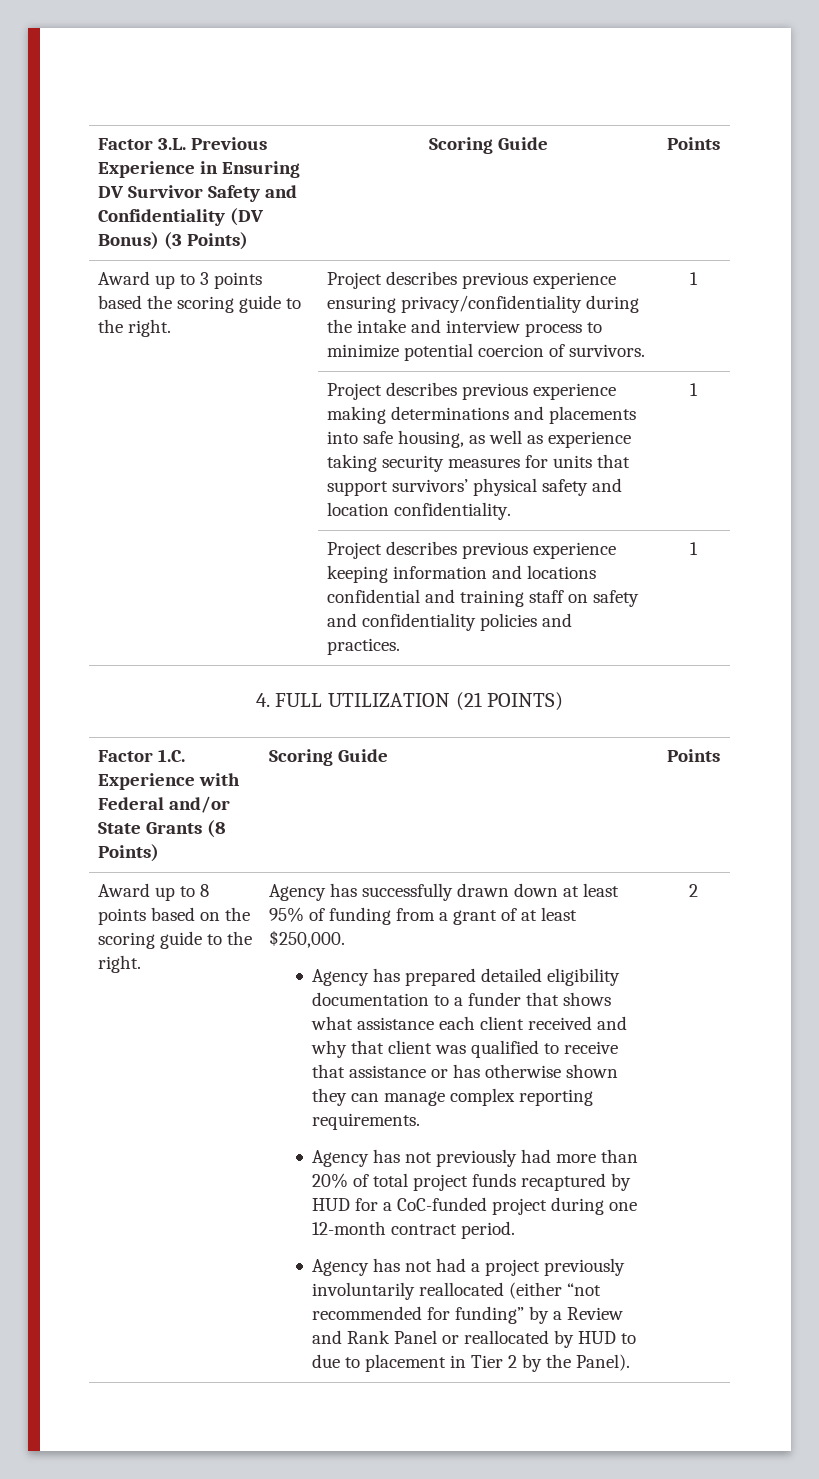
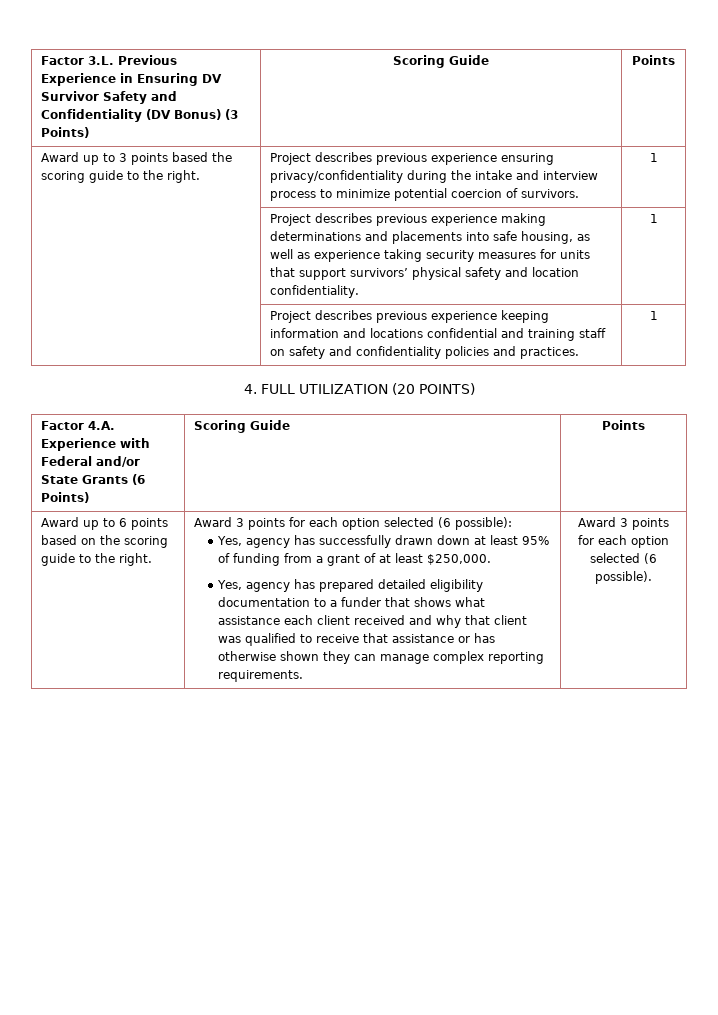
- 4. FULL UTILIZATION (21 POINTS)
+ 4. FULL UTILIZATION (20 POINTS)
- Factor 1.C. Experience with Federal and/or State Grants (8 Points) | Scoring Guide | Points
- Award up to 8 points based on the scoring guide to the right.
+ Factor 4.A. Experience with Federal and/or State Grants (6 Points) | Scoring Guide | Points
+ Award up to 6 points based on the scoring guide to the right.
- Agency has successfully drawn down at least 95% of funding from a grant of at least $250,000.
+ Award 3 points for each option selected (6 possible):
+ Yes, agency has successfully drawn down at least 95% of funding from a grant of at least $250,000.
- Agency has prepared detailed eligibility documentation to a funder that shows what assistance each client received and why that client was qualified to receive that assistance or has otherwise shown they can manage complex reporting requirements.
+ Yes, agency has prepared detailed eligibility documentation to a funder that shows what assistance each client received and why that client was qualified to receive that assistance or has otherwise shown they can manage complex reporting requirements.
- Agency has not previously had more than 20% of total project funds recaptured by HUD for a CoC-funded project during one 12-month contract period.
- Agency has not had a project previously involuntarily reallocated (either “not recommended for funding” by a Review and Rank Panel or reallocated by HUD to due to placement in Tier 2 by the Panel). | 2
+ Award 3 points for each option selected (6 possible).

